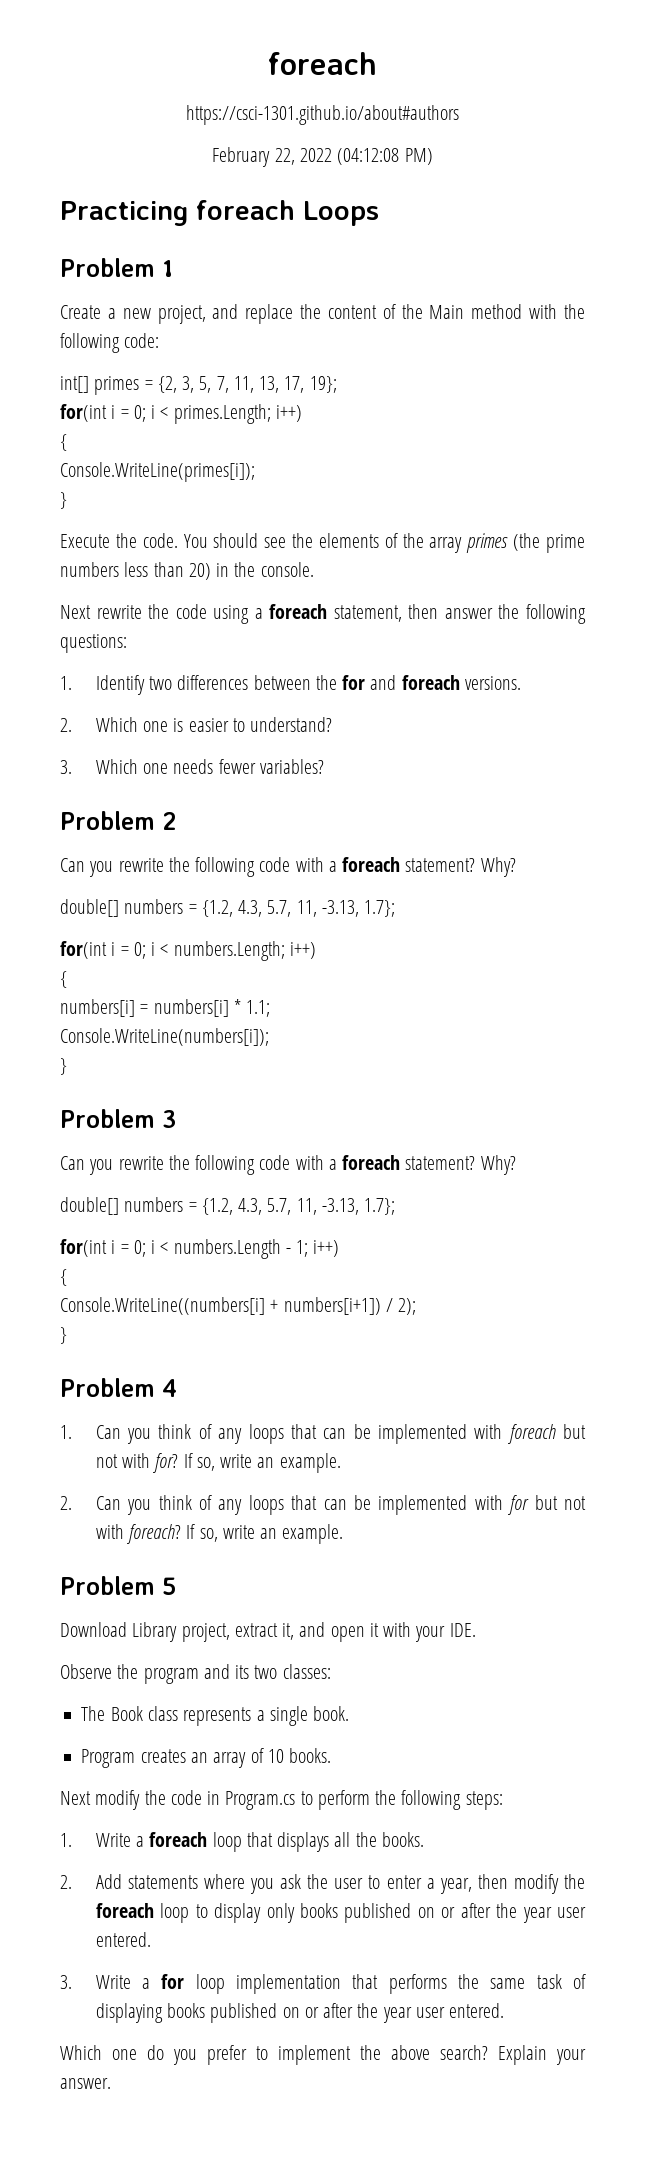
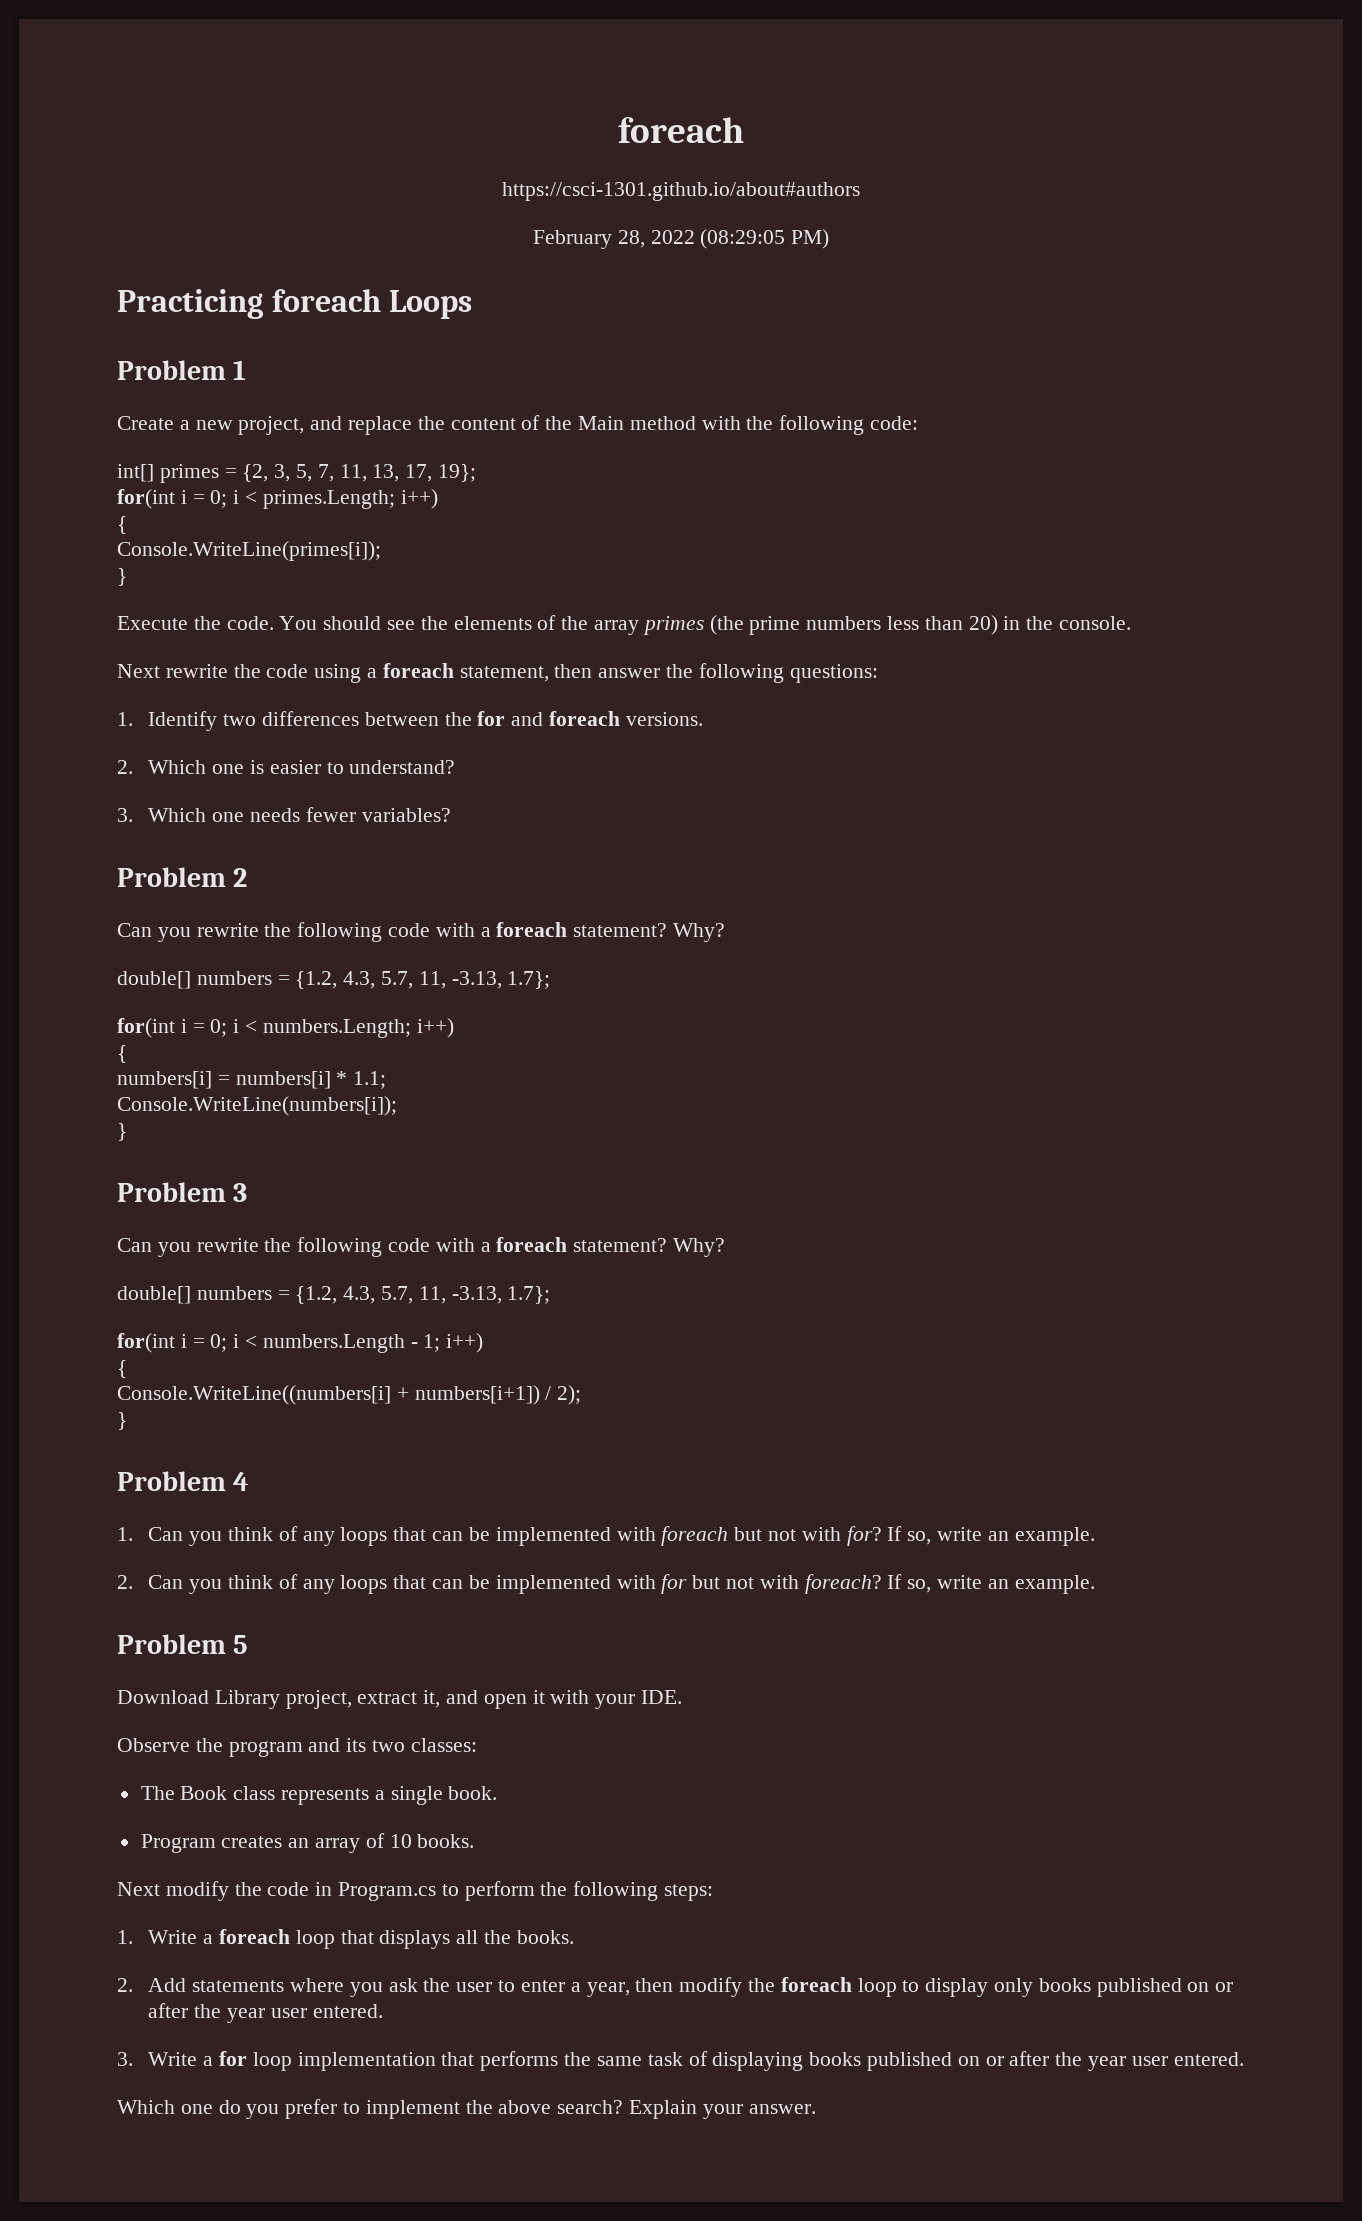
- February 22, 2022 (04:12:08 PM)
+ February 28, 2022 (08:29:05 PM)

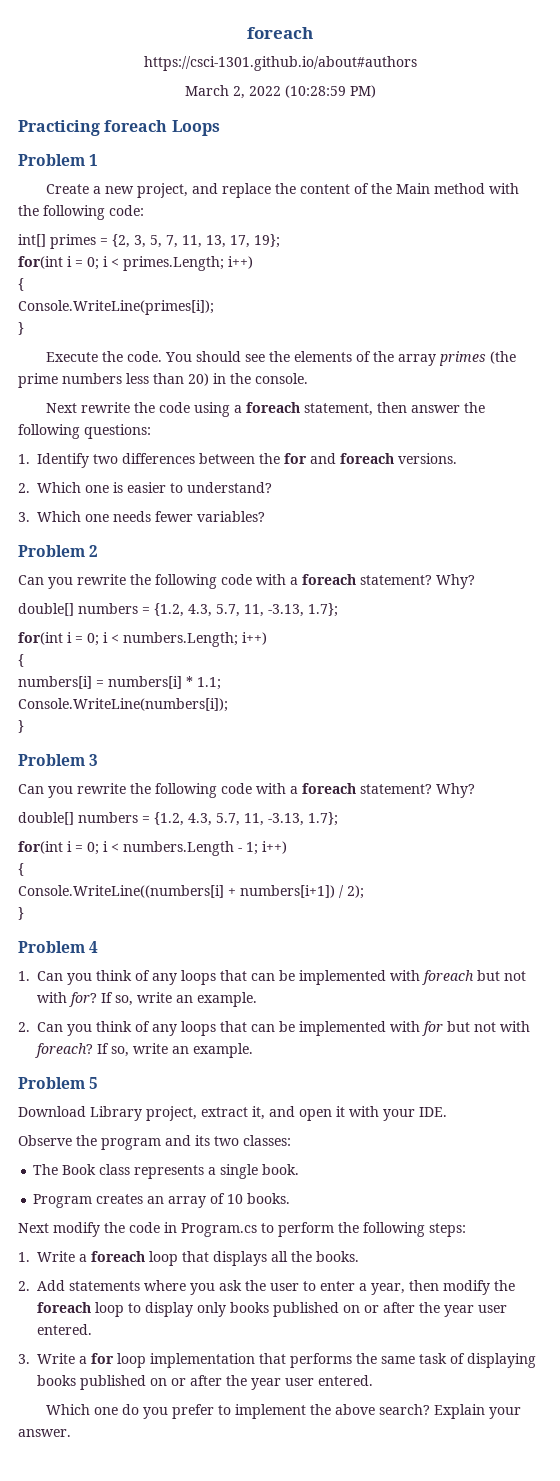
- February 28, 2022 (08:29:05 PM)
+ March 2, 2022 (10:28:59 PM)

